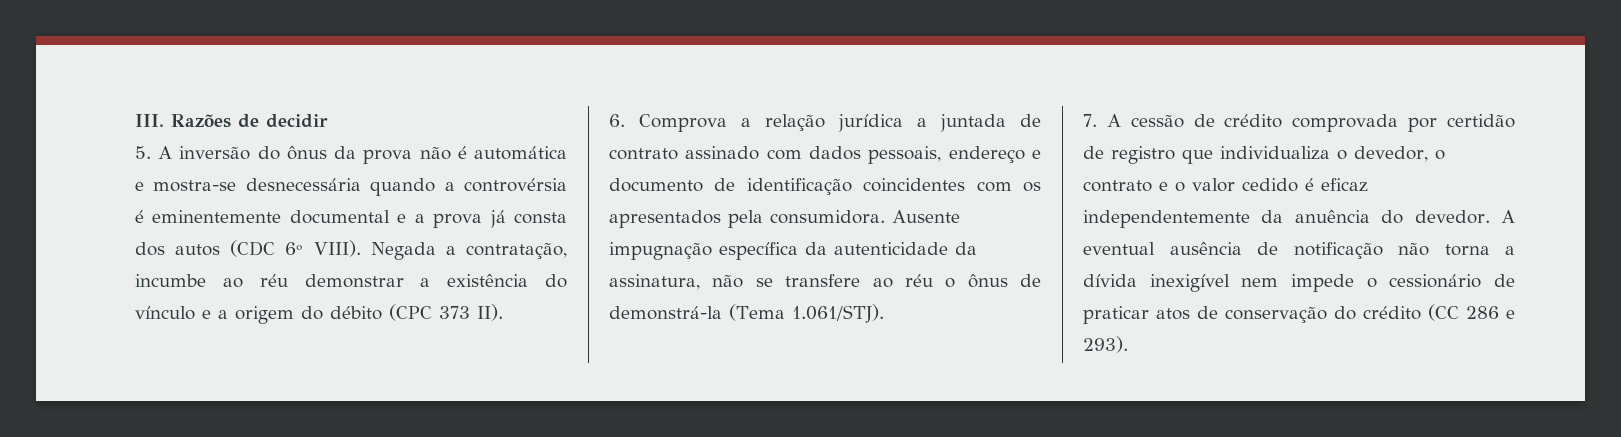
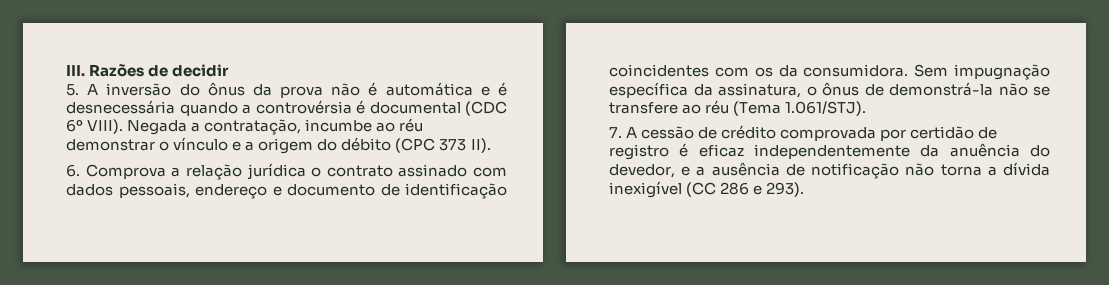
- 5. A inversão do ônus da prova não é automática e mostra-se desnecessária quando a controvérsia é eminentemente documental e a prova já consta dos autos (CDC 6º VIII).
+ 5. A inversão do ônus da prova não é automática e é desnecessária quando a controvérsia é documental (CDC 6º VIII).
- Negada a contratação, incumbe ao réu demonstrar a existência do vínculo e a origem do débito (CPC 373 II).
+ Negada a contratação, incumbe ao réu demonstrar o vínculo e a origem do débito (CPC 373 II).
- 6. Comprova a relação jurídica a juntada de contrato assinado com dados pessoais, endereço e documento de identificação coincidentes com os apresentados pela consumidora. Ausente impugnação específica da autenticidade da assinatura, não se transfere ao réu o ônus de demonstrá-la (Tema 1.061/STJ).
+ 6. Comprova a relação jurídica o contrato assinado com dados pessoais, endereço e documento de identificação coincidentes com os da consumidora. Sem impugnação específica da assinatura, o ônus de demonstrá-la não se transfere ao réu (Tema 1.061/STJ).
- 7. A cessão de crédito comprovada por certidão de registro que individualiza o devedor, o contrato e o valor cedido é eficaz independentemente da anuência do devedor. A eventual ausência de notificação não torna a dívida inexigível nem impede o cessionário de praticar atos de conservação do crédito (CC 286 e 293).
+ 7. A cessão de crédito comprovada por certidão de registro é eficaz independentemente da anuência do devedor, e a ausência de notificação não torna a dívida inexigível (CC 286 e 293).

